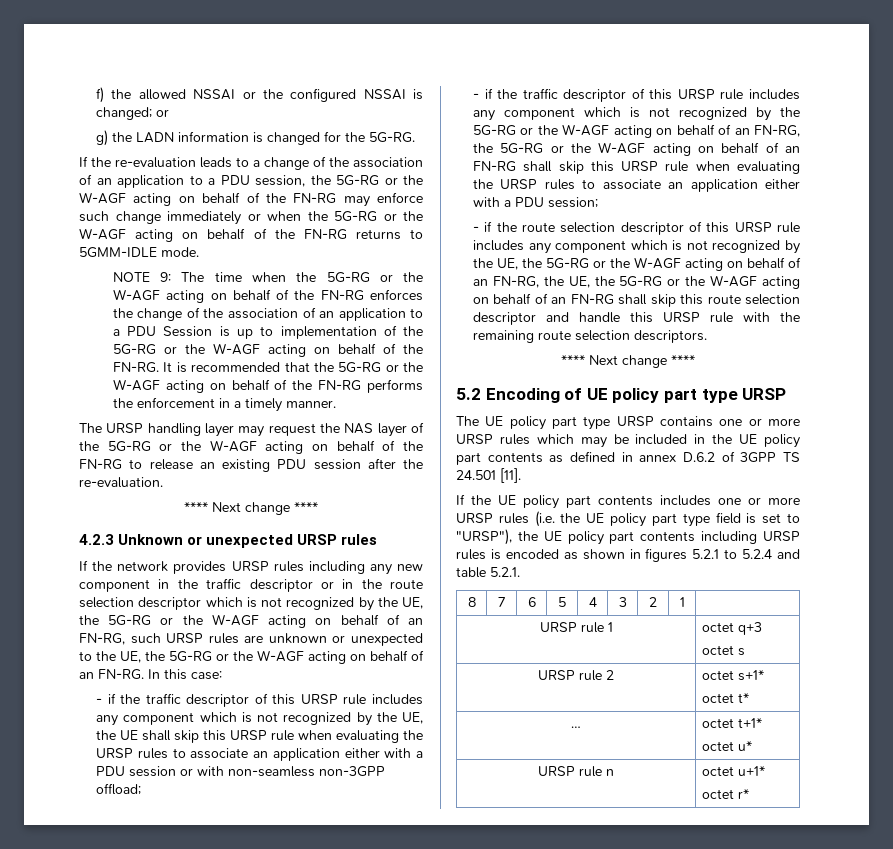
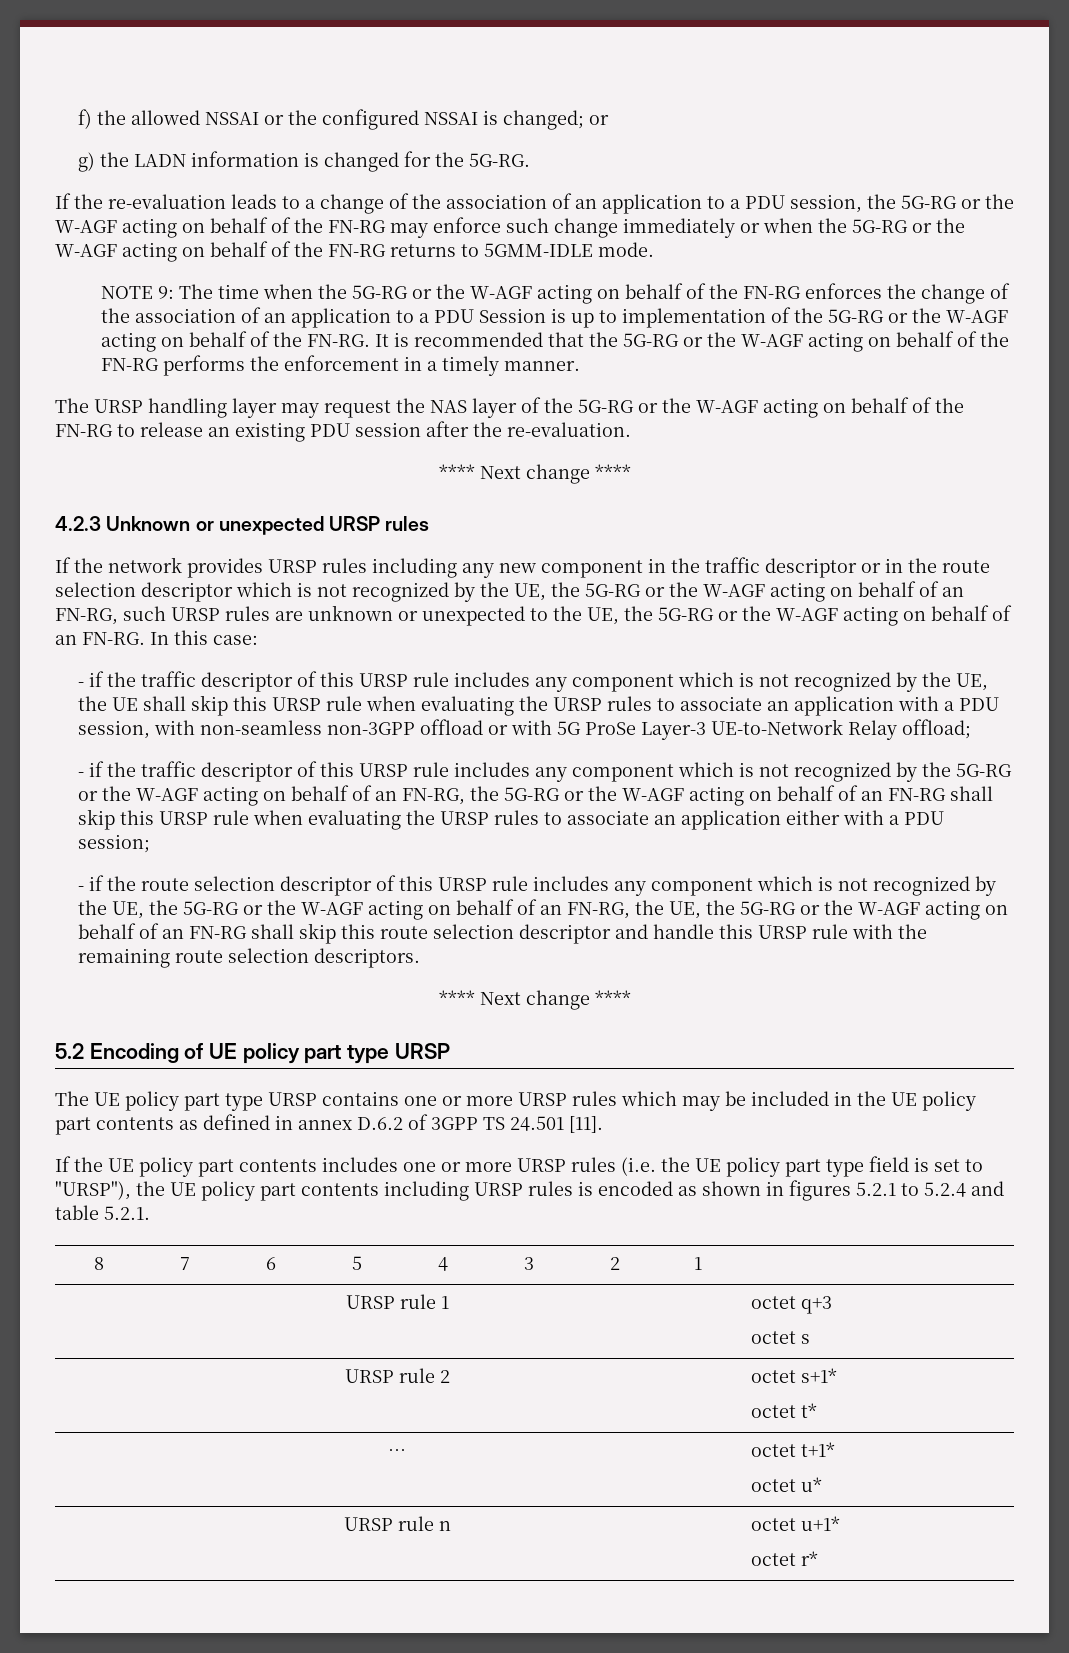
- - if the traffic descriptor of this URSP rule includes any component which is not recognized by the UE, the UE shall skip this URSP rule when evaluating the URSP rules to associate an application either with a PDU session or with non-seamless non-3GPP offload;
+ - if the traffic descriptor of this URSP rule includes any component which is not recognized by the UE, the UE shall skip this URSP rule when evaluating the URSP rules to associate an application with a PDU session, with non-seamless non-3GPP offload or with 5G ProSe Layer-3 UE-to-Network Relay offload;

